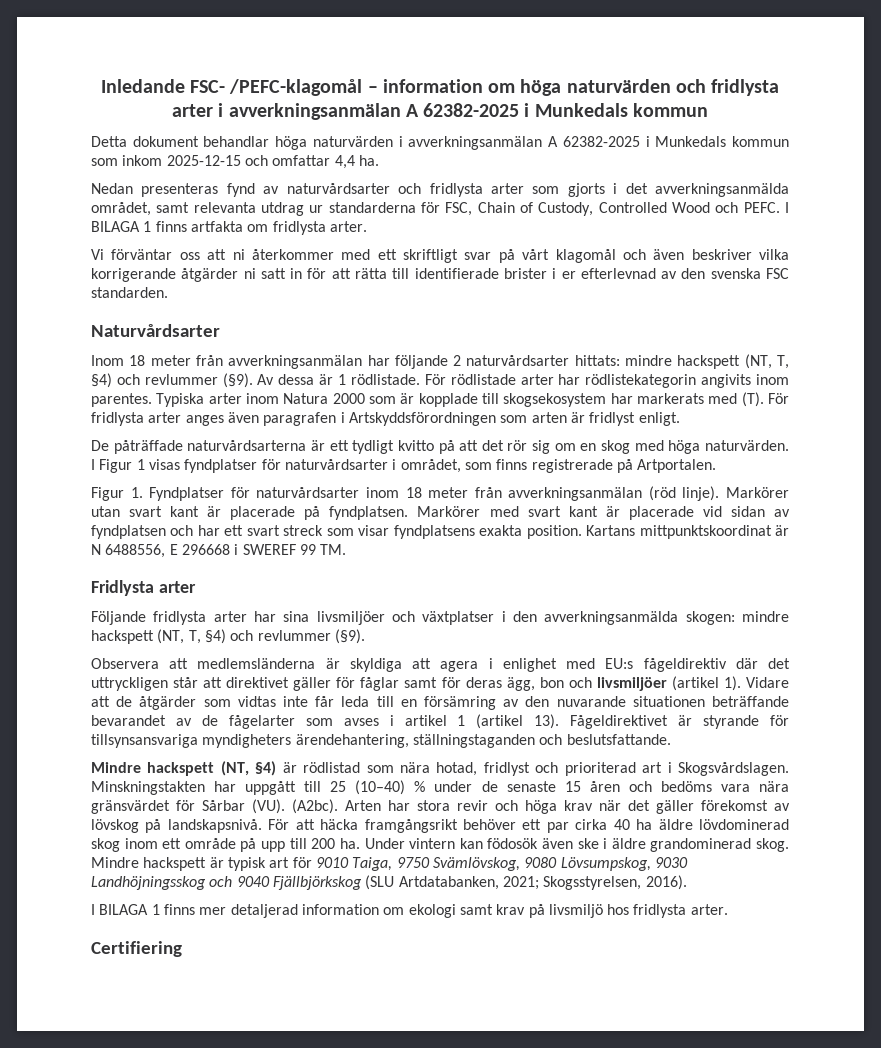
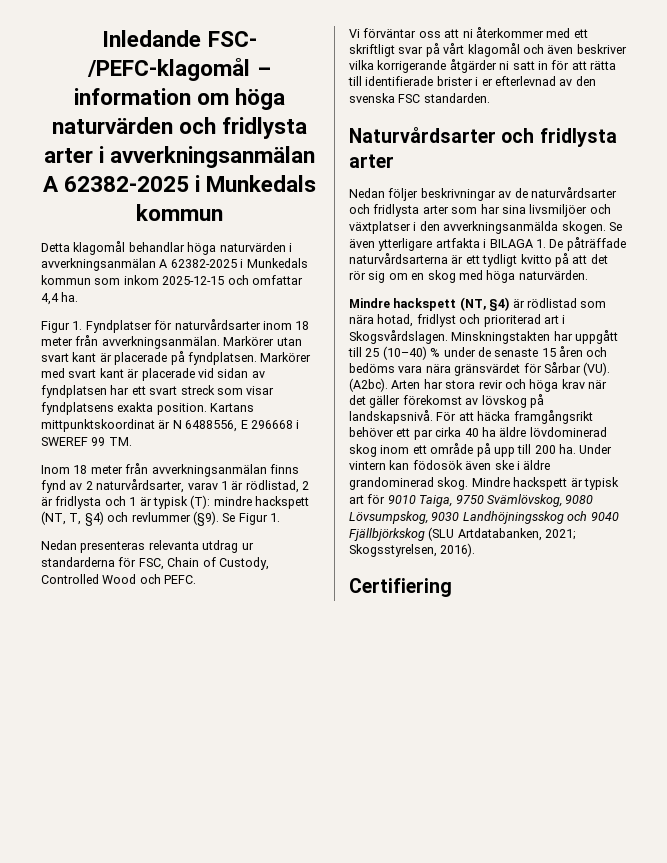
- Detta dokument behandlar höga naturvärden i avverkningsanmälan A 62382-2025 i Munkedals kommun som inkom 2025-12-15 och omfattar 4,4 ha.
+ Detta klagomål behandlar höga naturvärden i avverkningsanmälan A 62382-2025 i Munkedals kommun som inkom 2025-12-15 och omfattar 4,4 ha.
- Nedan presenteras fynd av naturvårdsarter och fridlysta arter som gjorts i det avverkningsanmälda området, samt relevanta utdrag ur standarderna för FSC, Chain of Custody, Controlled Wood och PEFC. I BILAGA 1 finns artfakta om fridlysta arter.
+ Figur 1. Fyndplatser för naturvårdsarter inom 18 meter från avverkningsanmälan. Markörer utan svart kant är placerade på fyndplatsen. Markörer med svart kant är placerade vid sidan av fyndplatsen har ett svart streck som visar fyndplatsens exakta position. Kartans mittpunktskoordinat är N 6488556, E 296668 i SWEREF 99 TM.
+ Inom 18 meter från avverkningsanmälan finns fynd av 2 naturvårdsarter, varav 1 är rödlistad, 2 är fridlysta och 1 är typisk (T): mindre hackspett (NT, T, §4) och revlummer (§9). Se Figur 1.
+ Nedan presenteras relevanta utdrag ur standarderna för FSC, Chain of Custody, Controlled Wood och PEFC.
- Naturvårdsarter
- Inom 18 meter från avverkningsanmälan har följande 2 naturvårdsarter hittats: mindre hackspett (NT, T, §4) och revlummer (§9). Av dessa är 1 rödlistade. För rödlistade arter har rödlistekategorin angivits inom parentes. Typiska arter inom Natura 2000 som är kopplade till skogsekosystem har markerats med (T). För fridlysta arter anges även paragrafen i Artskyddsförordningen som arten är fridlyst enligt.
- De påträffade naturvårdsarterna är ett tydligt kvitto på att det rör sig om en skog med höga naturvärden. I Figur 1 visas fyndplatser för naturvårdsarter i området, som finns registrerade på Artportalen.
- Figur 1. Fyndplatser för naturvårdsarter inom 18 meter från avverkningsanmälan (röd linje). Markörer utan svart kant är placerade på fyndplatsen. Markörer med svart kant är placerade vid sidan av fyndplatsen och har ett svart streck som visar fyndplatsens exakta position. Kartans mittpunktskoordinat är N 6488556, E 296668 i SWEREF 99 TM.
- Fridlysta arter
- Följande fridlysta arter har sina livsmiljöer och växtplatser i den avverkningsanmälda skogen: mindre hackspett (NT, T, §4) och revlummer (§9).
- Observera att medlemsländerna är skyldiga att agera i enlighet med EU:s fågeldirektiv där det uttryckligen står att direktivet gäller för fåglar samt för deras ägg, bon och livsmiljöer (artikel 1). Vidare att de åtgärder som vidtas inte får leda till en försämring av den nuvarande situationen beträffande bevarandet av de fågelarter som avses i artikel 1 (artikel 13). Fågeldirektivet är styrande för tillsynsansvariga myndigheters ärendehantering, ställningstaganden och beslutsfattande.
+ Naturvårdsarter och fridlysta arter
+ Nedan följer beskrivningar av de naturvårdsarter och fridlysta arter som har sina livsmiljöer och växtplatser i den avverkningsanmälda skogen. Se även ytterligare artfakta i BILAGA 1. De påträffade naturvårdsarterna är ett tydligt kvitto på att det rör sig om en skog med höga naturvärden.
- I BILAGA 1 finns mer detaljerad information om ekologi samt krav på livsmiljö hos fridlysta arter.

